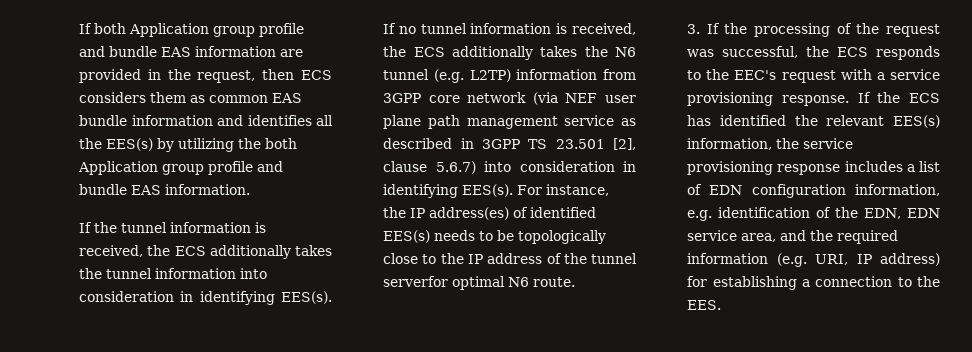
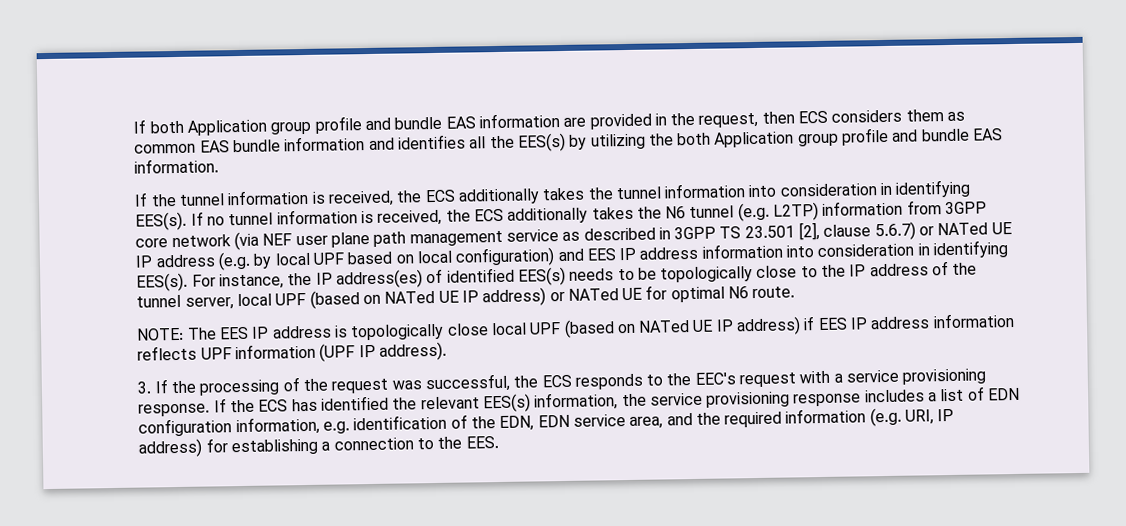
- If no tunnel information is received, the ECS additionally takes the N6 tunnel (e.g. L2TP) information from 3GPP core network (via NEF user plane path management service as described in 3GPP TS 23.501 [2], clause 5.6.7) into consideration in identifying EES(s).
+ If no tunnel information is received, the ECS additionally takes the N6 tunnel (e.g. L2TP) information from 3GPP core network (via NEF user plane path management service as described in 3GPP TS 23.501 [2], clause 5.6.7) or NATed UE IP address (e.g. by local UPF based on local configuration) and EES IP address information into consideration in identifying EES(s).
- For instance, the IP address(es) of identified EES(s) needs to be topologically close to the IP address of the tunnel serverfor optimal N6 route.
+ For instance, the IP address(es) of identified EES(s) needs to be topologically close to the IP address of the tunnel server, local UPF (based on NATed UE IP address) or NATed UE for optimal N6 route.
+ NOTE: The EES IP address is topologically close local UPF (based on NATed UE IP address) if EES IP address information reflects UPF information (UPF IP address).

